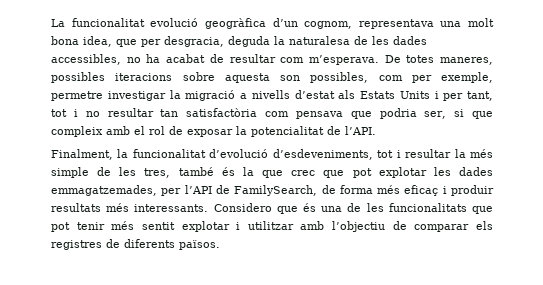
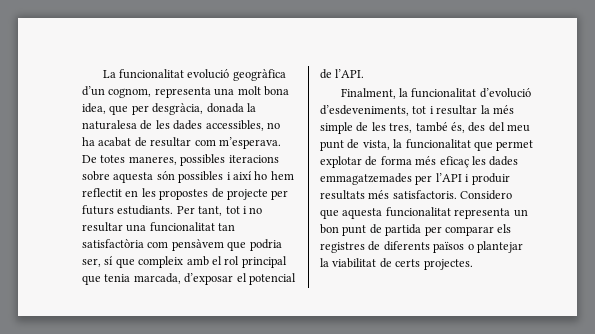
- La funcionalitat evolució geogràfica d’un cognom, representava una molt bona idea, que per desgracia, deguda la naturalesa de les dades accessibles, no ha acabat de resultar com m’esperava.
+ La funcionalitat evolució geogràfica d’un cognom, representa una molt bona idea, que per desgràcia, donada la naturalesa de les dades accessibles, no ha acabat de resultar com m’esperava.
- De totes maneres, possibles iteracions sobre aquesta son possibles, com per exemple, permetre investigar la migració a nivells d’estat als Estats Units i per tant, tot i no resultar tan satisfactòria com pensava que podria ser, si que compleix amb el rol de exposar la potencialitat de l’API.
+ De totes maneres, possibles iteracions sobre aquesta són possibles i així ho hem reflectit en les propostes de projecte per futurs estudiants. Per tant, tot i no resultar una funcionalitat tan satisfactòria com pensàvem que podria ser, sí que compleix amb el rol principal que tenia marcada, d’exposar el potencial de l’API.
- Finalment, la funcionalitat d’evolució d’esdeveniments, tot i resultar la més simple de les tres, també és la que crec que pot explotar les dades emmagatzemades, per l’API de FamilySearch, de forma més eficaç i produir resultats més interessants.
+ Finalment, la funcionalitat d’evolució d’esdeveniments, tot i resultar la més simple de les tres, també és, des del meu punt de vista, la funcionalitat que permet explotar de forma més eficaç les dades emmagatzemades per l’API i produir resultats més satisfactoris.
- Considero que és una de les funcionalitats que pot tenir més sentit explotar i utilitzar amb l’objectiu de comparar els registres de diferents països.
+ Considero que aquesta funcionalitat representa un bon punt de partida per comparar els registres de diferents països o plantejar la viabilitat de certs projectes.

